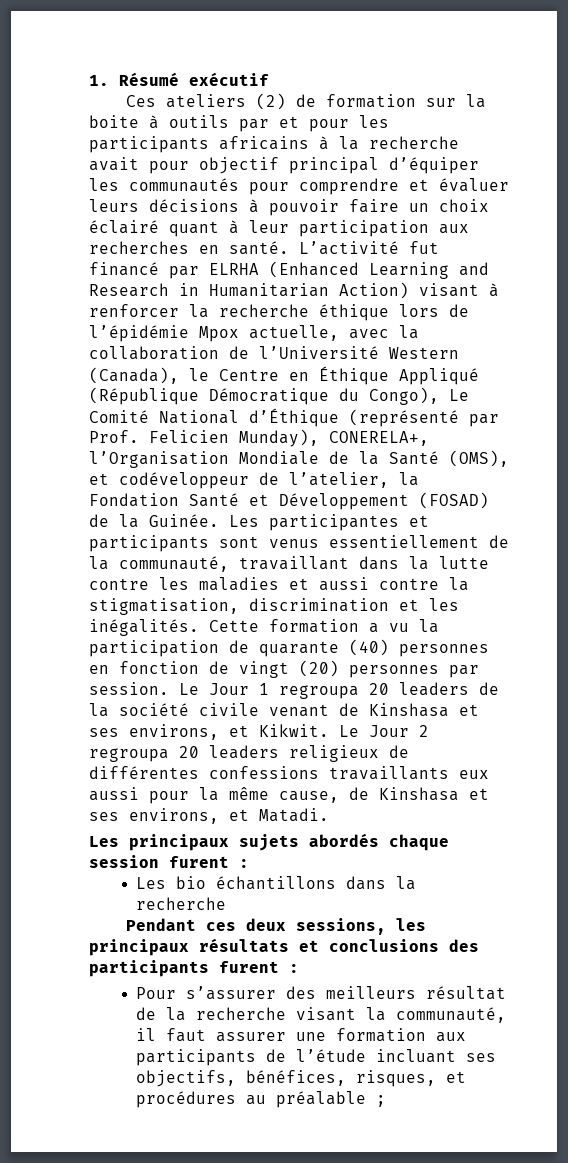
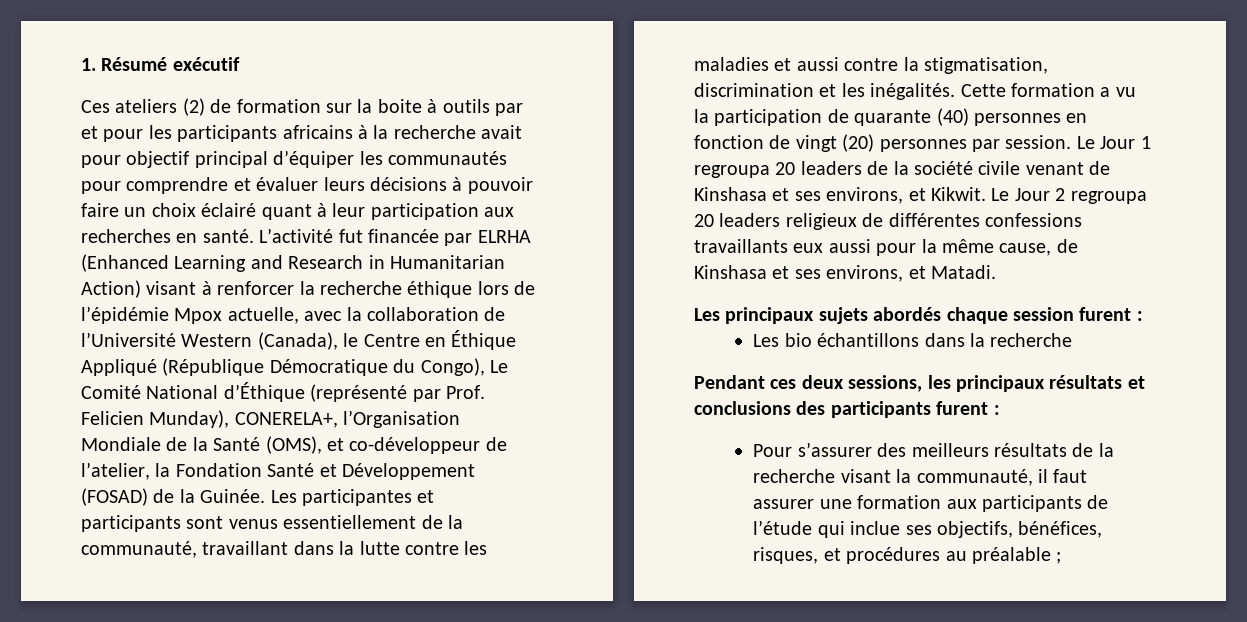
- L’activité fut financé par ELRHA (Enhanced Learning and Research in Humanitarian Action) visant à renforcer la recherche éthique lors de l’épidémie Mpox actuelle, avec la collaboration de l’Université Western (Canada), le Centre en Éthique Appliqué (République Démocratique du Congo), Le Comité National d’Éthique (représenté par Prof. Felicien Munday), CONERELA+, l’Organisation Mondiale de la Santé (OMS), et codéveloppeur de l’atelier, la Fondation Santé et Développement (FOSAD) de la Guinée.
+ L’activité fut financée par ELRHA (Enhanced Learning and Research in Humanitarian Action) visant à renforcer la recherche éthique lors de l’épidémie Mpox actuelle, avec la collaboration de l’Université Western (Canada), le Centre en Éthique Appliqué (République Démocratique du Congo), Le Comité National d’Éthique (représenté par Prof. Felicien Munday), CONERELA+, l’Organisation Mondiale de la Santé (OMS), et co-développeur de l’atelier, la Fondation Santé et Développement (FOSAD) de la Guinée.
- Pour s’assurer des meilleurs résultat de la recherche visant la communauté, il faut assurer une formation aux participants de l’étude incluant ses objectifs, bénéfices, risques, et procédures au préalable ;
+ Pour s’assurer des meilleurs résultats de la recherche visant la communauté, il faut assurer une formation aux participants de l’étude qui inclue ses objectifs, bénéfices, risques, et procédures au préalable ;

